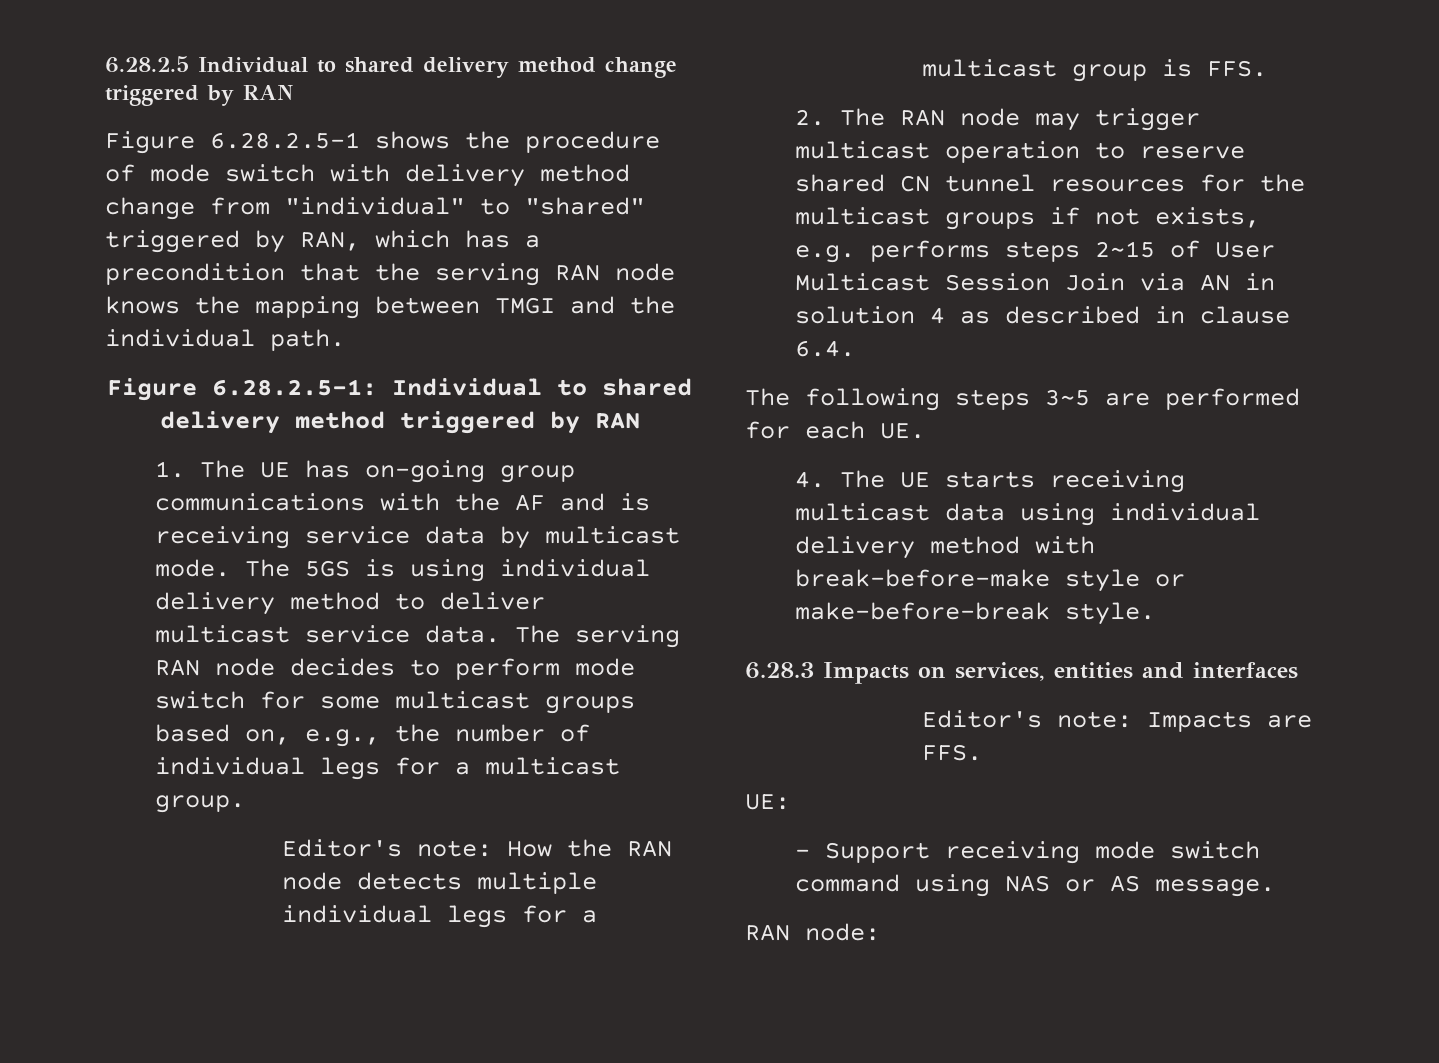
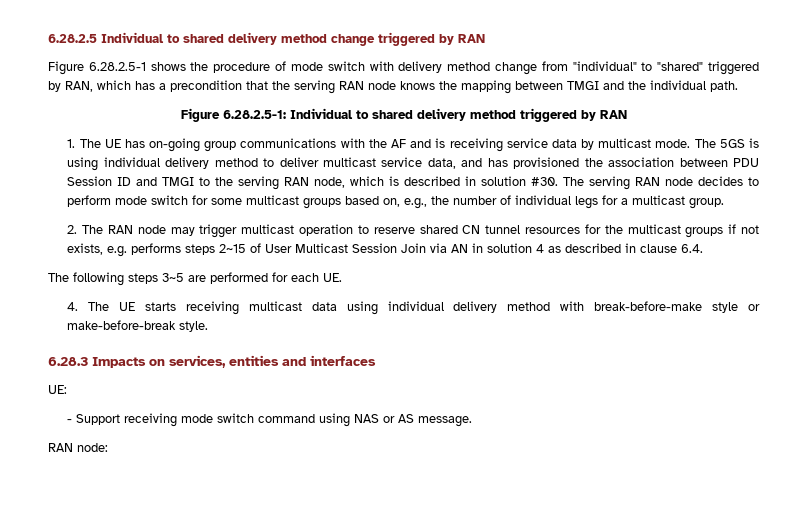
- The 5GS is using individual delivery method to deliver multicast service data.
+ The 5GS is using individual delivery method to deliver multicast service data, and has provisioned the association between PDU Session ID and TMGI to the serving RAN node, which is described in solution #30.
- Editor's note: How the RAN node detects multiple individual legs for a multicast group is FFS.
- Editor's note: Impacts are FFS.

